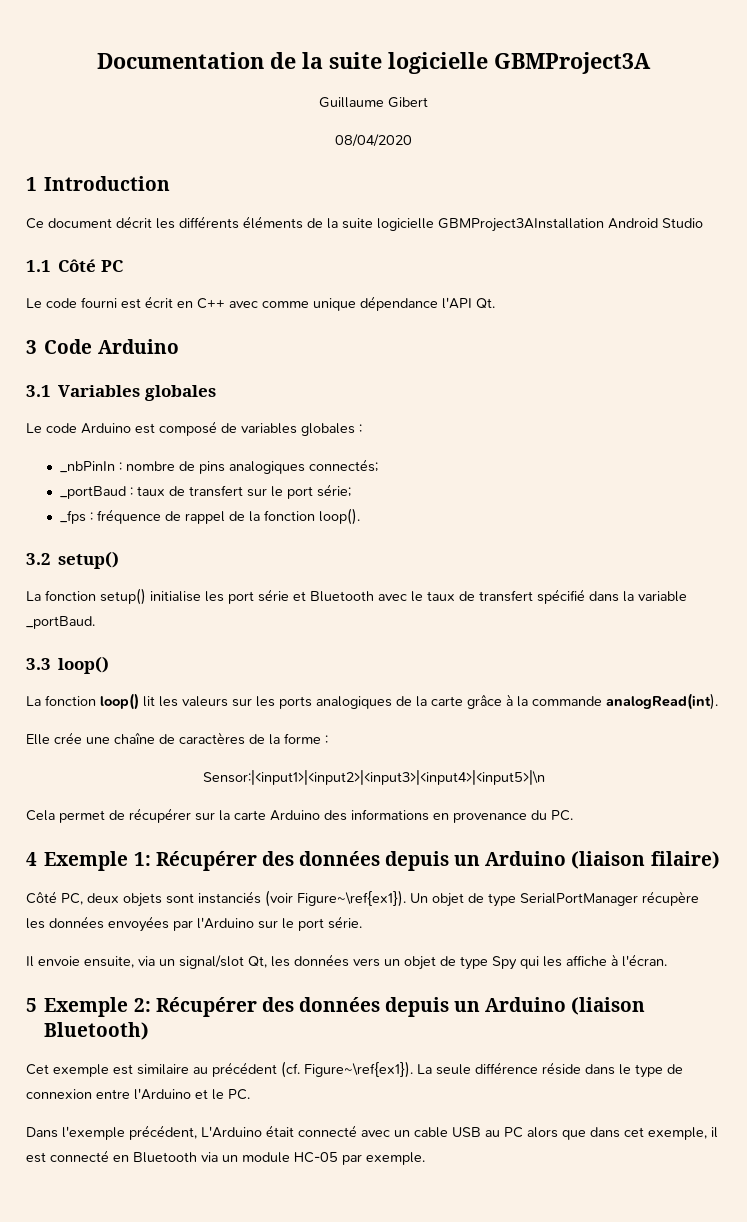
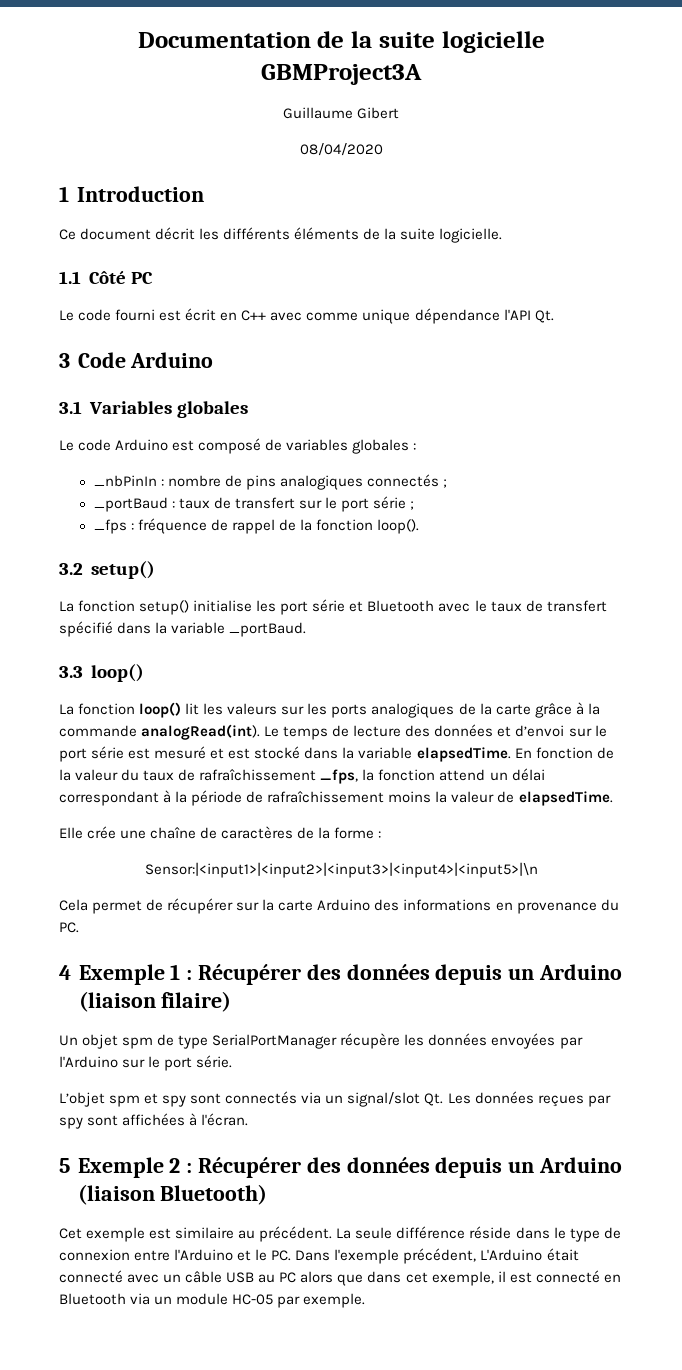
- Ce document décrit les différents éléments de la suite logicielle GBMProject3AInstallation Android Studio
+ Ce document décrit les différents éléments de la suite logicielle.
- _nbPinIn : nombre de pins analogiques connectés;
+ _nbPinIn : nombre de pins analogiques connectés ;
- _portBaud : taux de transfert sur le port série;
+ _portBaud : taux de transfert sur le port série ;
+ Le temps de lecture des données et d’envoi sur le port série est mesuré et est stocké dans la variable elapsedTime. En fonction de la valeur du taux de rafraîchissement _fps, la fonction attend un délai correspondant à la période de rafraîchissement moins la valeur de elapsedTime.
- 4 Exemple 1: Récupérer des données depuis un Arduino (liaison filaire)
+ 4 Exemple 1 : Récupérer des données depuis un Arduino (liaison filaire)
- Côté PC, deux objets sont instanciés (voir Figure~\ref{ex1}). Un objet de type SerialPortManager récupère les données envoyées par l'Arduino sur le port série.
+ Un objet spm de type SerialPortManager récupère les données envoyées par l'Arduino sur le port série.
- Il envoie ensuite, via un signal/slot Qt, les données vers un objet de type Spy qui les affiche à l'écran.
+ L’objet spm et spy sont connectés via un signal/slot Qt. Les données reçues par spy sont affichées à l'écran.
- 5 Exemple 2: Récupérer des données depuis un Arduino (liaison Bluetooth)
+ 5 Exemple 2 : Récupérer des données depuis un Arduino (liaison Bluetooth)
- Cet exemple est similaire au précédent (cf. Figure~\ref{ex1}).
+ Cet exemple est similaire au précédent.
- La seule différence réside dans le type de connexion entre l'Arduino et le PC.
- Dans l'exemple précédent, L'Arduino était connecté avec un cable USB au PC alors que dans cet exemple, il est connecté en Bluetooth via un module HC-05 par exemple.
+ La seule différence réside dans le type de connexion entre l'Arduino et le PC. Dans l'exemple précédent, L'Arduino était connecté avec un câble USB au PC alors que dans cet exemple, il est connecté en Bluetooth via un module HC-05 par exemple.

